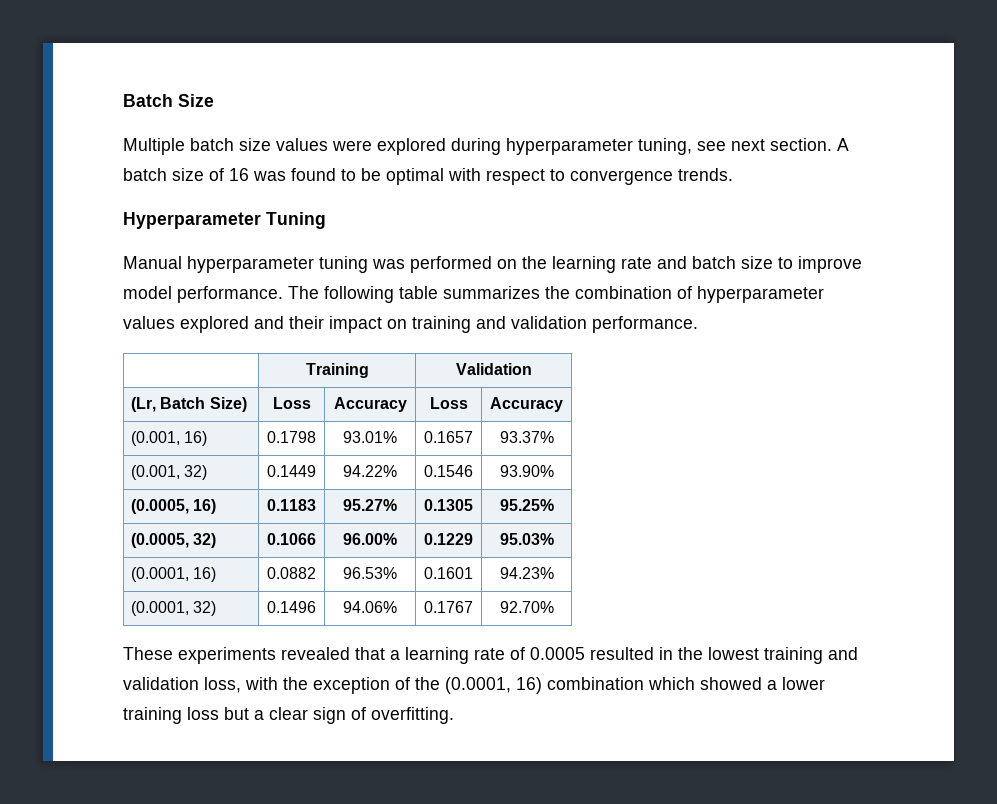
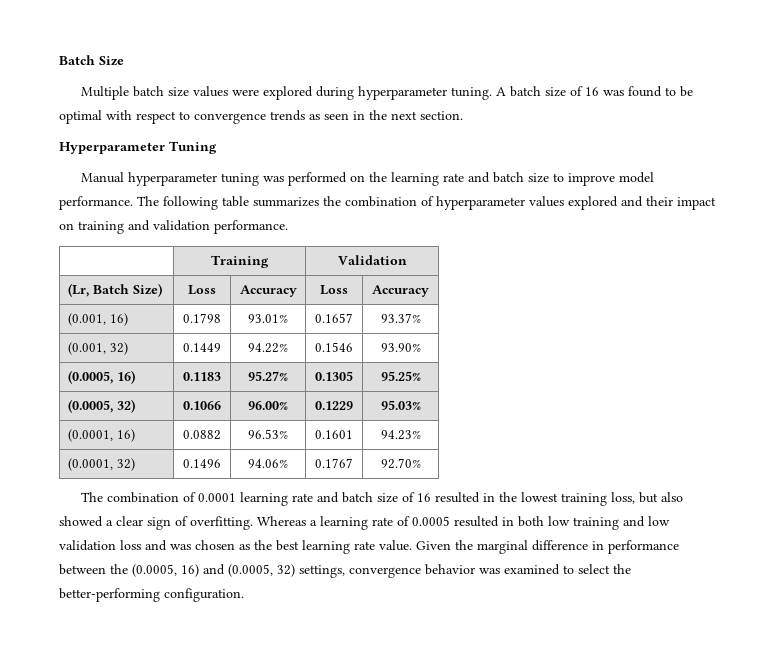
- Multiple batch size values were explored during hyperparameter tuning, see next section.
+ Multiple batch size values were explored during hyperparameter tuning.
- A batch size of 16 was found to be optimal with respect to convergence trends.
+ A batch size of 16 was found to be optimal with respect to convergence trends as seen in the next section.
- These experiments revealed that a learning rate of 0.0005 resulted in the lowest training and validation loss, with the exception of the (0.0001, 16) combination which showed a lower training loss but a clear sign of overfitting.
+ The combination of 0.0001 learning rate and batch size of 16 resulted in the lowest training loss, but also showed a clear sign of overfitting. Whereas a learning rate of 0.0005 resulted in both low training and low validation loss and was chosen as the best learning rate value. Given the marginal difference in performance between the (0.0005, 16) and (0.0005, 32) settings, convergence behavior was examined to select the better-performing configuration.

